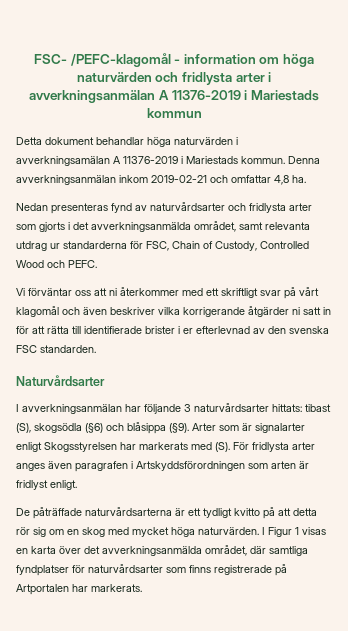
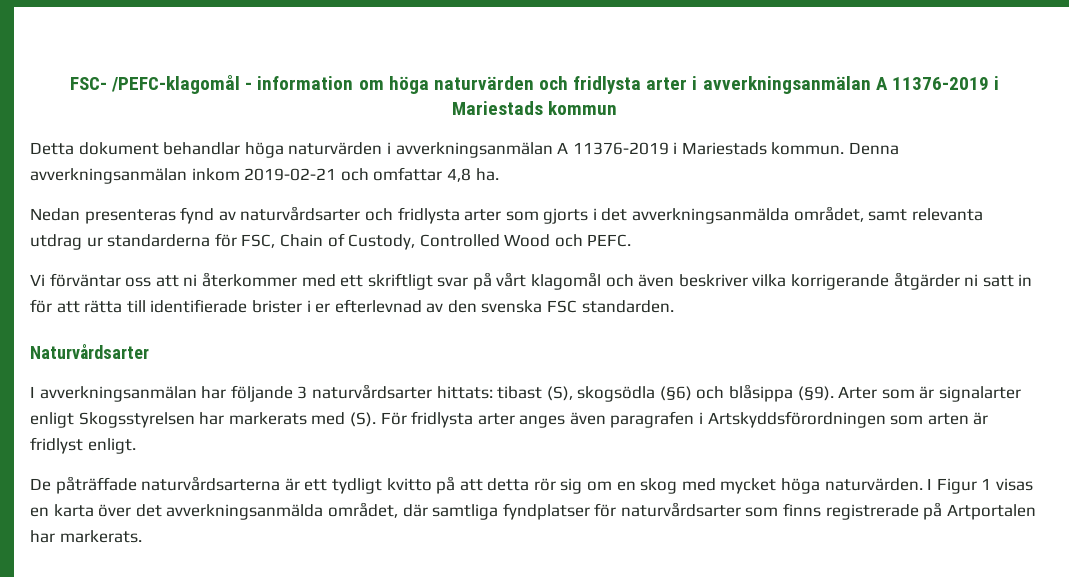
- Detta dokument behandlar höga naturvärden i avverkningsamälan A 11376-2019 i Mariestads kommun.
+ Detta dokument behandlar höga naturvärden i avverkningsanmälan A 11376-2019 i Mariestads kommun.

